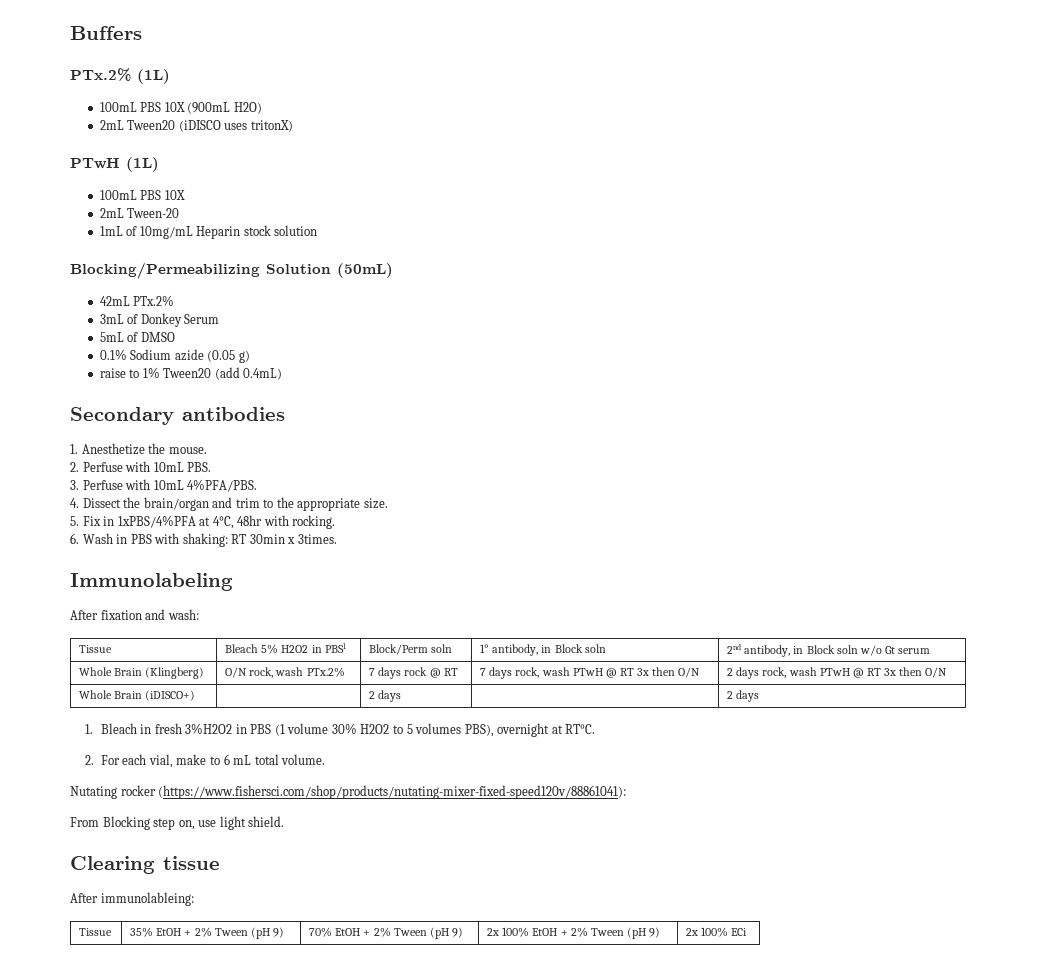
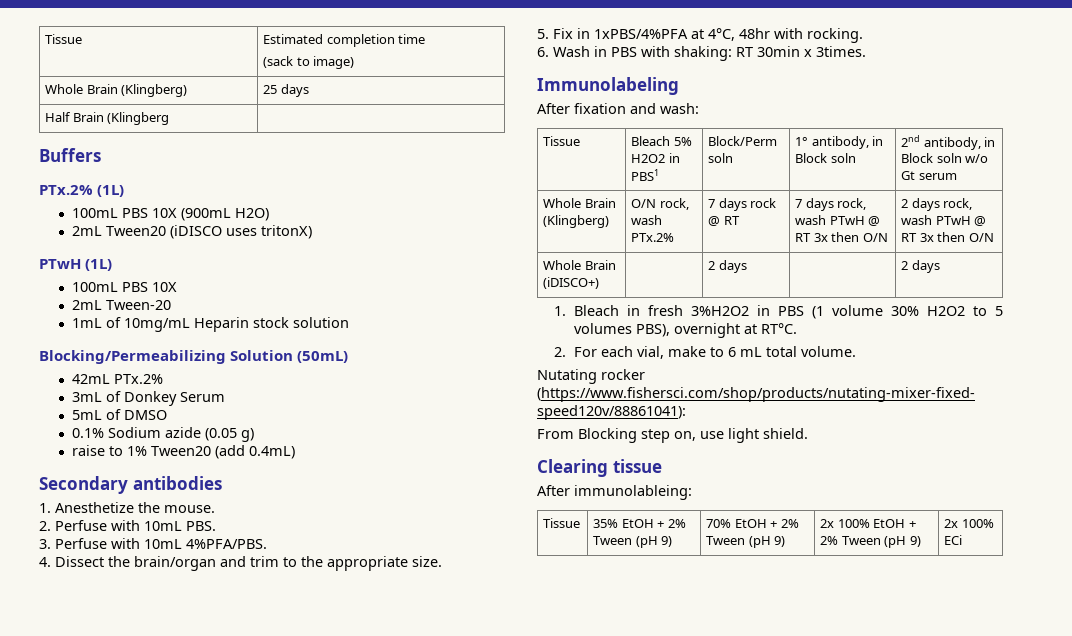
+ Tissue | Estimated completion time
+ (sack to image)
+ Whole Brain (Klingberg) | 25 days
+ Half Brain (Klingberg |

